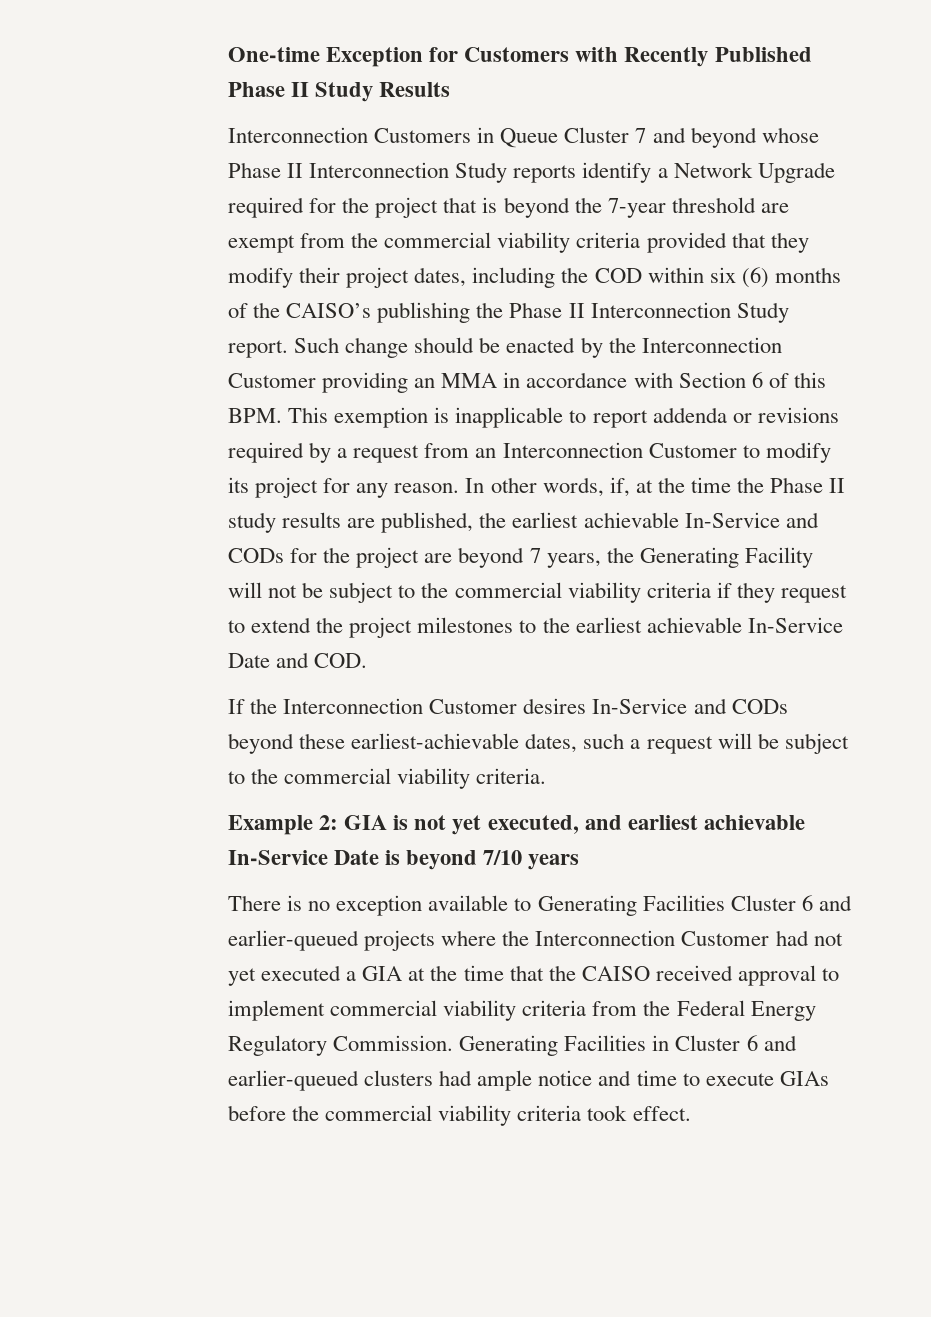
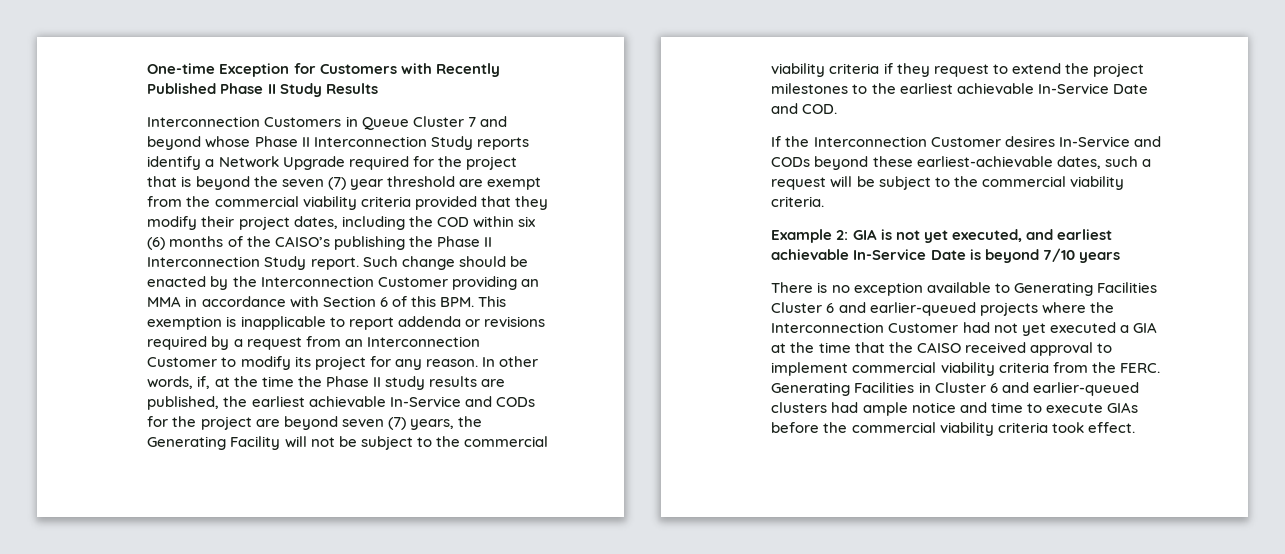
- Interconnection Customers in Queue Cluster 7 and beyond whose Phase II Interconnection Study reports identify a Network Upgrade required for the project that is beyond the 7-year threshold are exempt from the commercial viability criteria provided that they modify their project dates, including the COD within six (6) months of the CAISO’s publishing the Phase II Interconnection Study report.
+ Interconnection Customers in Queue Cluster 7 and beyond whose Phase II Interconnection Study reports identify a Network Upgrade required for the project that is beyond the seven (7) year threshold are exempt from the commercial viability criteria provided that they modify their project dates, including the COD within six (6) months of the CAISO’s publishing the Phase II Interconnection Study report.
- In other words, if, at the time the Phase II study results are published, the earliest achievable In-Service and CODs for the project are beyond 7 years, the Generating Facility will not be subject to the commercial viability criteria if they request to extend the project milestones to the earliest achievable In-Service Date and COD.
+ In other words, if, at the time the Phase II study results are published, the earliest achievable In-Service and CODs for the project are beyond seven (7) years, the Generating Facility will not be subject to the commercial viability criteria if they request to extend the project milestones to the earliest achievable In-Service Date and COD.
- There is no exception available to Generating Facilities Cluster 6 and earlier-queued projects where the Interconnection Customer had not yet executed a GIA at the time that the CAISO received approval to implement commercial viability criteria from the Federal Energy Regulatory Commission.
+ There is no exception available to Generating Facilities Cluster 6 and earlier-queued projects where the Interconnection Customer had not yet executed a GIA at the time that the CAISO received approval to implement commercial viability criteria from the FERC.

